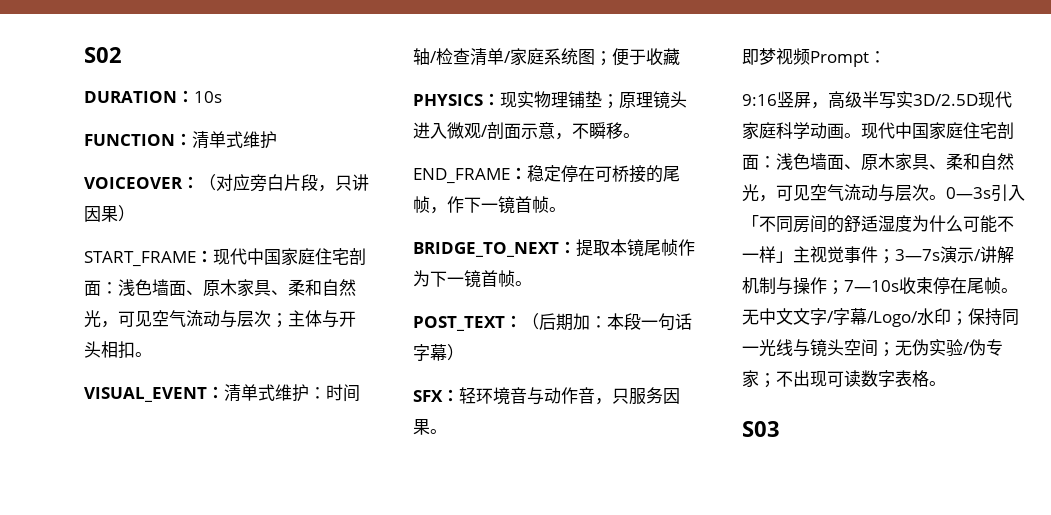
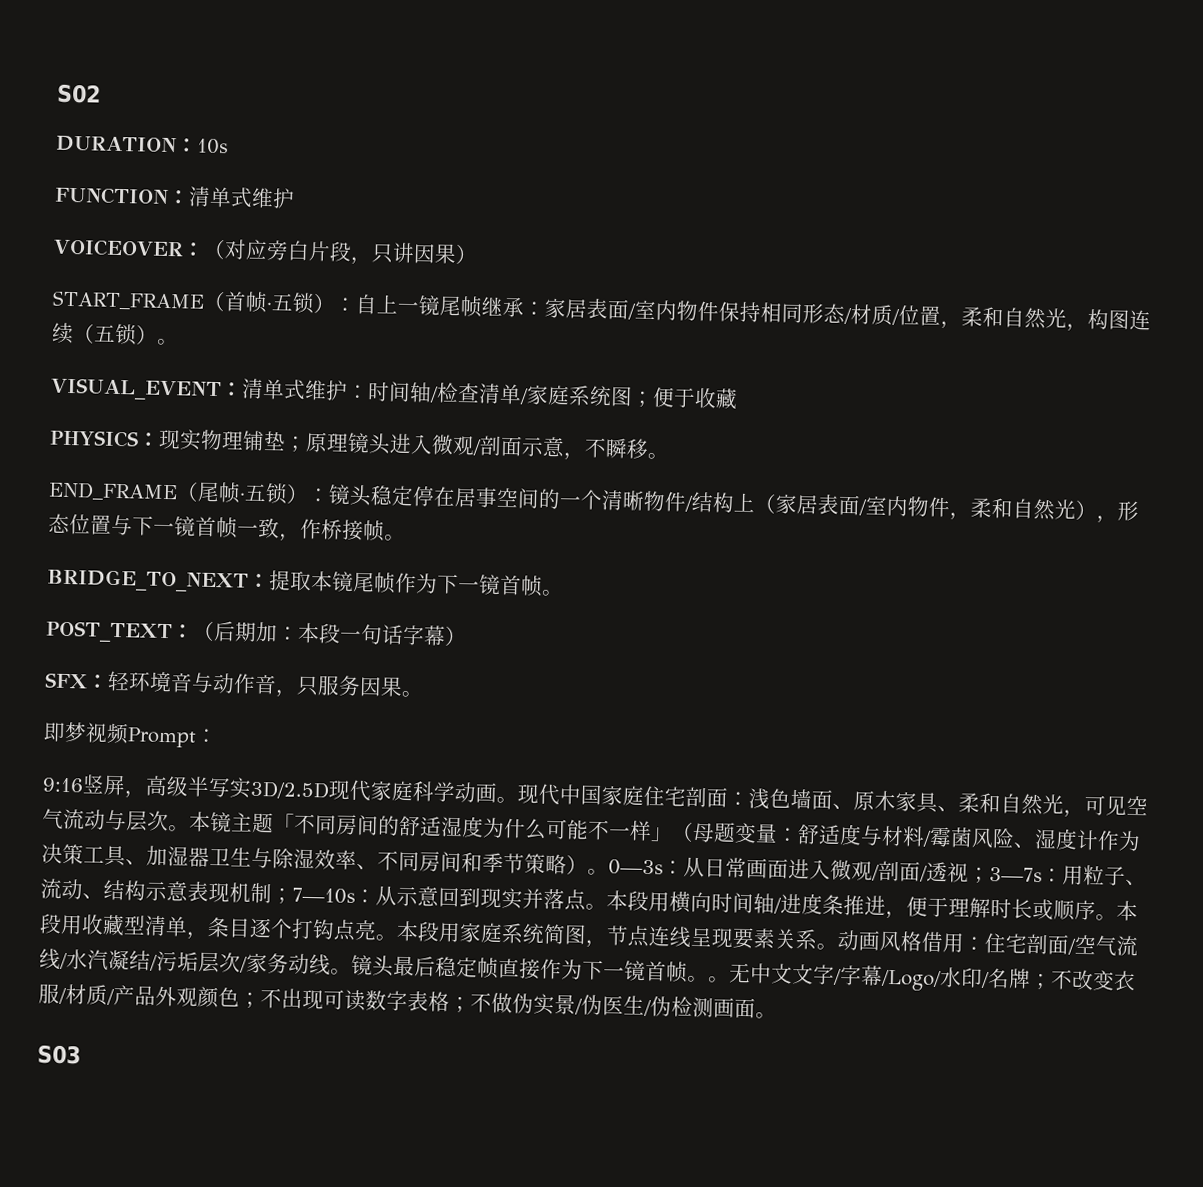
- START_FRAME：现代中国家庭住宅剖面：浅色墙面、原木家具、柔和自然光，可见空气流动与层次；主体与开头相扣。
+ START_FRAME（首帧·五锁）：自上一镜尾帧继承：家居表面/室内物件保持相同形态/材质/位置，柔和自然光，构图连续（五锁）。
- END_FRAME：稳定停在可桥接的尾帧，作下一镜首帧。
+ END_FRAME（尾帧·五锁）：镜头稳定停在居事空间的一个清晰物件/结构上（家居表面/室内物件，柔和自然光），形态位置与下一镜首帧一致，作桥接帧。
- 0—3s引入「不同房间的舒适湿度为什么可能不一样」主视觉事件；3—7s演示/讲解机制与操作；7—10s收束停在尾帧。
+ 本镜主题「不同房间的舒适湿度为什么可能不一样」（母题变量：舒适度与材料/霉菌风险、湿度计作为决策工具、加湿器卫生与除湿效率、不同房间和季节策略）。0—3s：从日常画面进入微观/剖面/透视；3—7s：用粒子、流动、结构示意表现机制；7—10s：从示意回到现实并落点。本段用横向时间轴/进度条推进，便于理解时长或顺序。本段用收藏型清单，条目逐个打钩点亮。本段用家庭系统简图，节点连线呈现要素关系。动画风格借用：住宅剖面/空气流线/水汽凝结/污垢层次/家务动线。镜头最后稳定帧直接作为下一镜首帧。。
- 无中文文字/字幕/Logo/水印；保持同一光线与镜头空间；无伪实验/伪专家；不出现可读数字表格。
+ 无中文文字/字幕/Logo/水印/名牌；不改变衣服/材质/产品外观颜色；不出现可读数字表格；不做伪实景/伪医生/伪检测画面。

